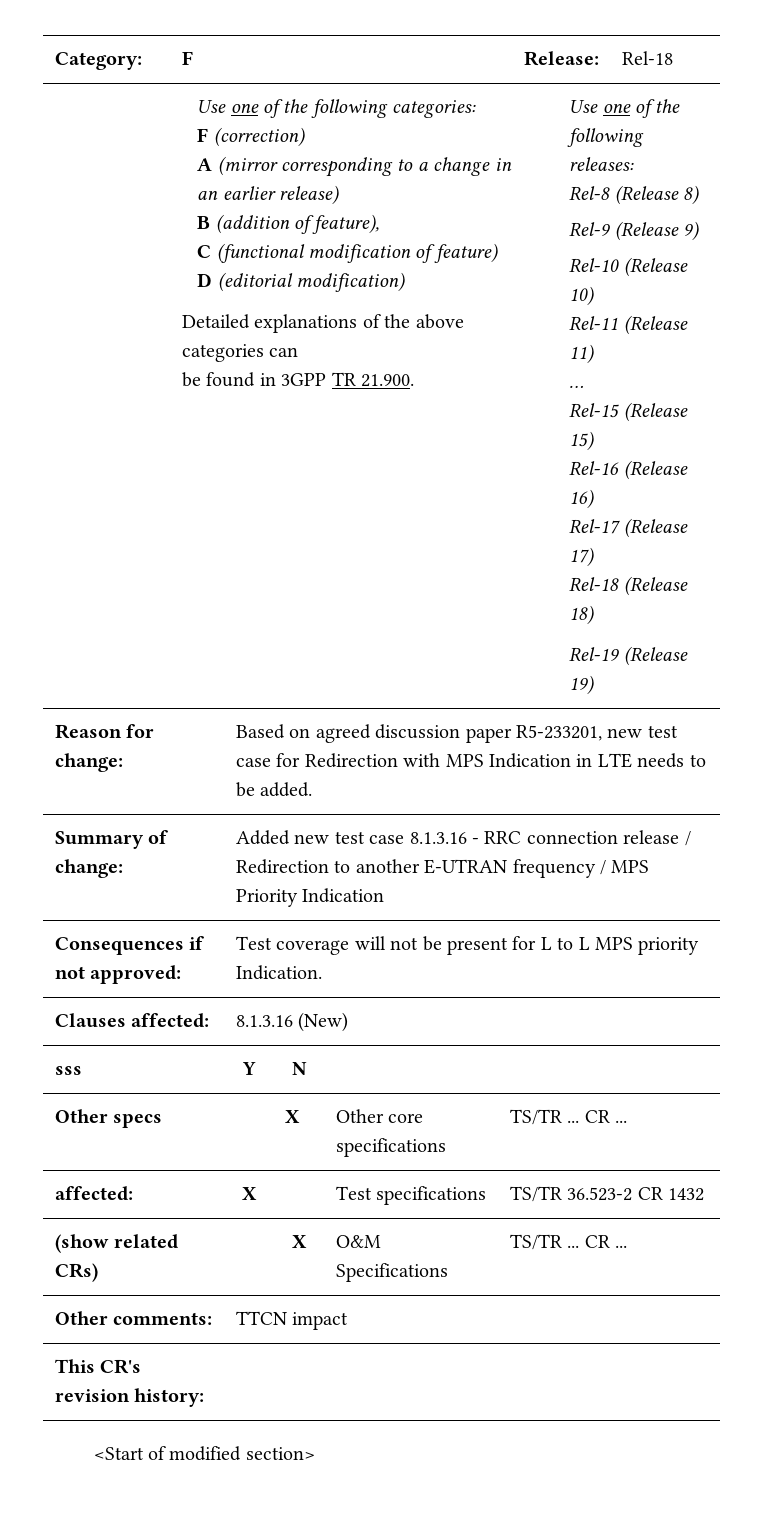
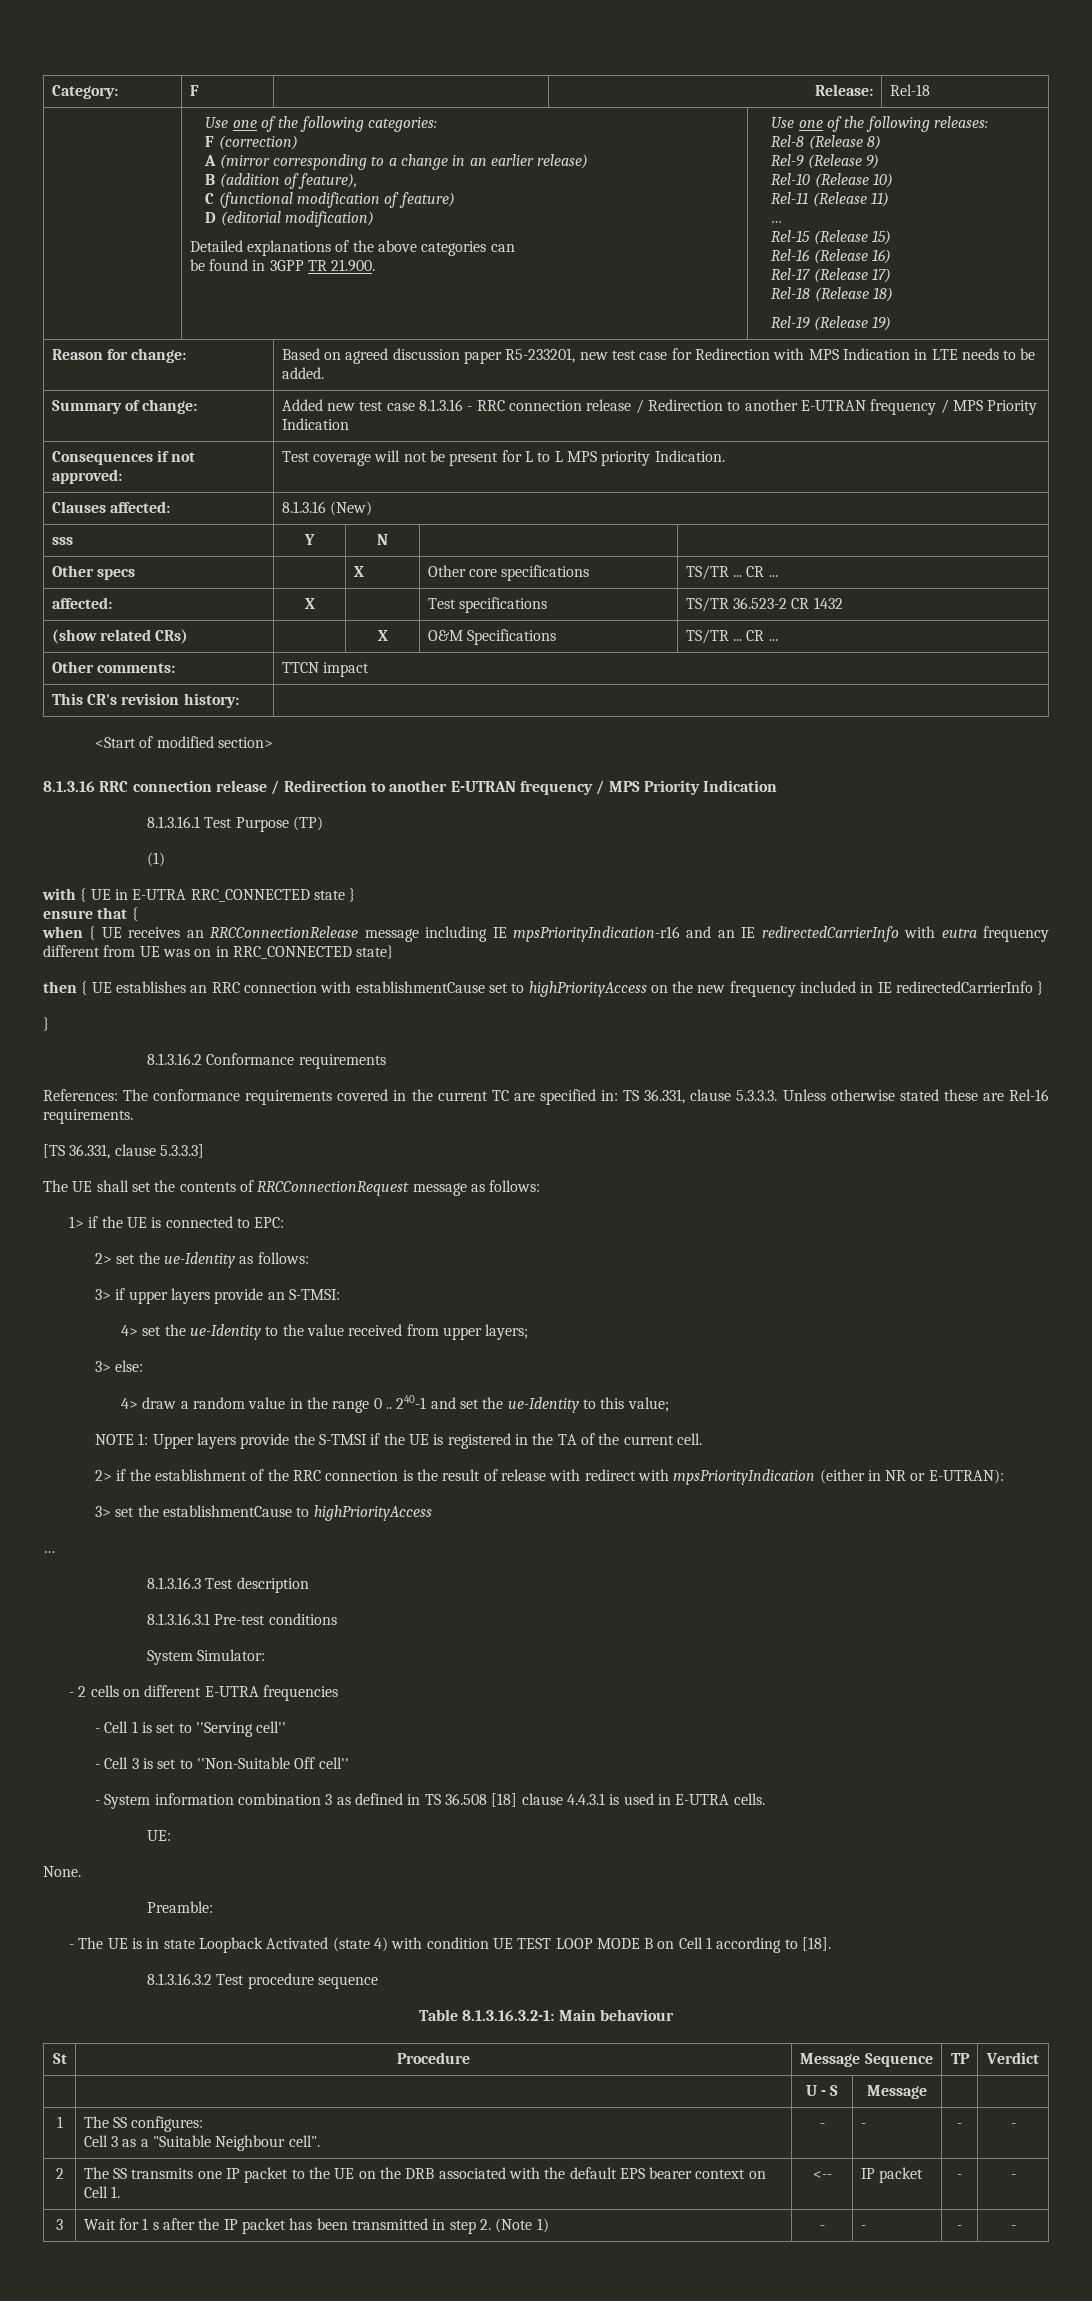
+ 8.1.3.16 RRC connection release / Redirection to another E-UTRAN frequency / MPS Priority Indication
+ 8.1.3.16.1 Test Purpose (TP)
+ (1)
+ with { UE in E-UTRA RRC_CONNECTED state }
+ ensure that {
+ when { UE receives an RRCConnectionRelease message including IE mpsPriorityIndication-r16 and an IE redirectedCarrierInfo with eutra frequency different from UE was on in RRC_CONNECTED state}
+ then { UE establishes an RRC connection with establishmentCause set to highPriorityAccess on the new frequency included in IE redirectedCarrierInfo }
+ }
+ 8.1.3.16.2 Conformance requirements
+ References: The conformance requirements covered in the current TC are specified in: TS 36.331, clause 5.3.3.3. Unless otherwise stated these are Rel-16 requirements.
+ [TS 36.331, clause 5.3.3.3]
+ The UE shall set the contents of RRCConnectionRequest message as follows:
+ 1> if the UE is connected to EPC:
+ 2> set the ue-Identity as follows:
+ 3> if upper layers provide an S-TMSI:
+ 4> set the ue-Identity to the value received from upper layers;
+ 3> else:
+ 4> draw a random value in the range 0 .. 240-1 and set the ue-Identity to this value;
+ NOTE 1: Upper layers provide the S-TMSI if the UE is registered in the TA of the current cell.
+ 2> if the establishment of the RRC connection is the result of release with redirect with mpsPriorityIndication (either in NR or E-UTRAN):
+ 3> set the establishmentCause to highPriorityAccess
+ …
+ 8.1.3.16.3 Test description
+ 8.1.3.16.3.1 Pre-test conditions
+ System Simulator:
+ - 2 cells on different E-UTRA frequencies
+ - Cell 1 is set to ''Serving cell''
+ - Cell 3 is set to ''Non-Suitable Off cell''
+ - System information combination 3 as defined in TS 36.508 [18] clause 4.4.3.1 is used in E-UTRA cells.
+ UE:
+ None.
+ Preamble:
+ - The UE is in state Loopback Activated (state 4) with condition UE TEST LOOP MODE B on Cell 1 according to [18].
+ 8.1.3.16.3.2 Test procedure sequence
+ Table 8.1.3.16.3.2-1: Main behaviour
+ St | Procedure | Message Sequence | TP | Verdict
+ | | U - S | Message | |
+ 1 | The SS configures:
+ Cell 3 as a "Suitable Neighbour cell". | - | - | - | -
+ 2 | The SS transmits one IP packet to the UE on the DRB associated with the default EPS bearer context on Cell 1. | <-- | IP packet | - | -
+ 3 | Wait for 1 s after the IP packet has been transmitted in step 2. (Note 1) | - | - | - | -

